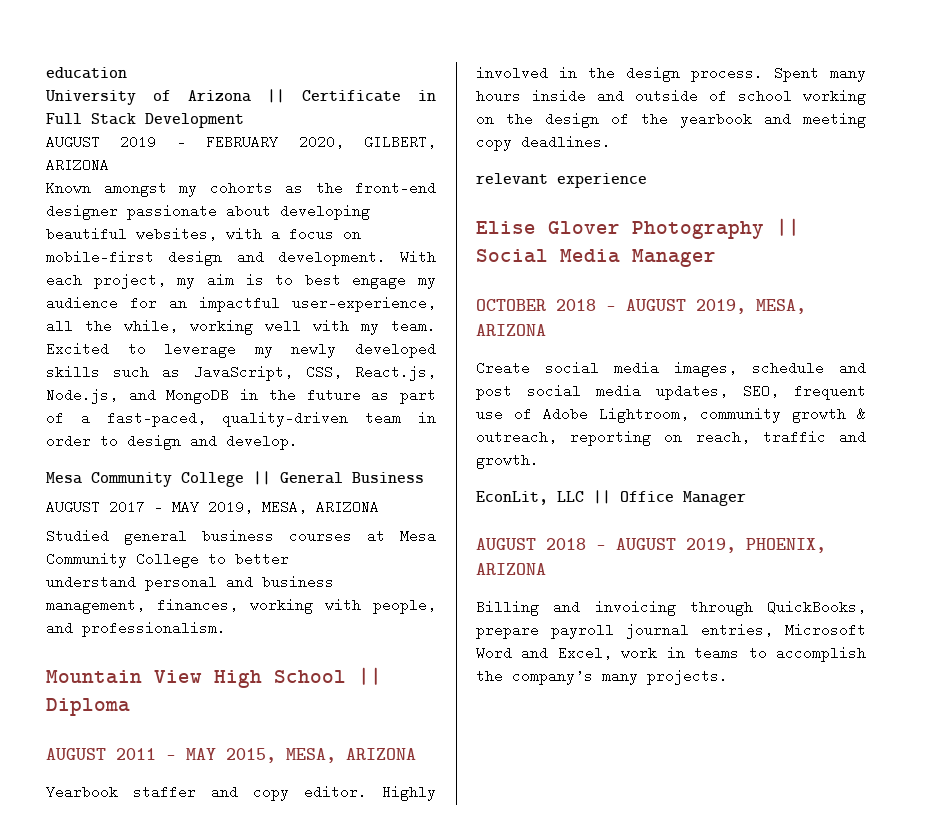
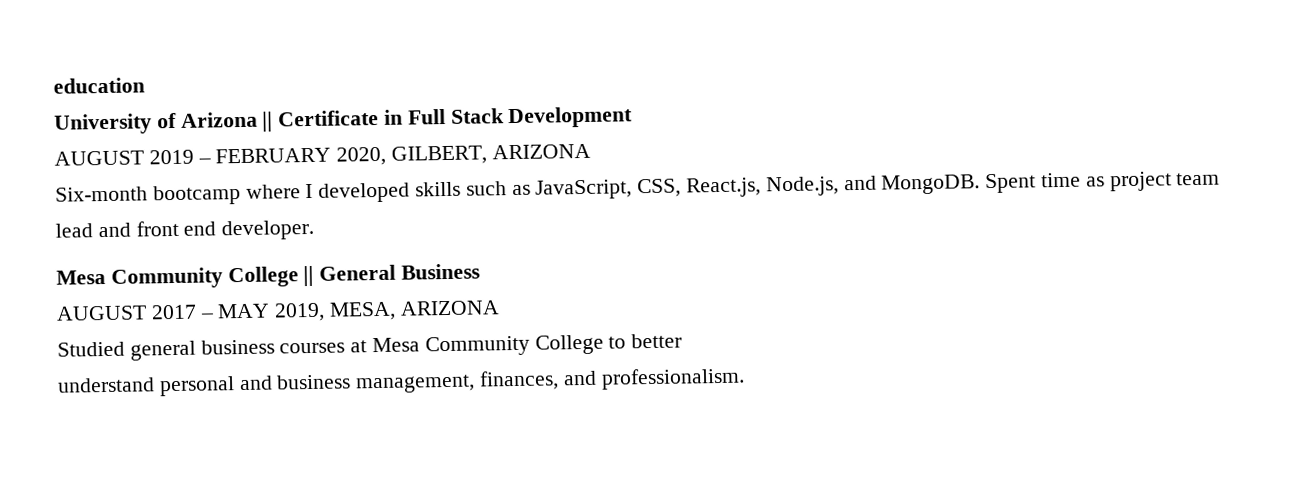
- Known amongst my cohorts as the front-end designer passionate about developing beautiful websites, with a focus on mobile-first design and development. With each project, my aim is to best engage my audience for an impactful user-experience, all the while, working well with my team. Excited to leverage my newly developed skills such as JavaScript, CSS, React.js, Node.js, and MongoDB in the future as part of a fast-paced, quality-driven team in order to design and develop.
+ Six-month bootcamp where I developed skills such as JavaScript, CSS, React.js, Node.js, and MongoDB. Spent time as project team lead and front end developer.
- understand personal and business management, finances, working with people, and professionalism.
+ understand personal and business management, finances, and professionalism.
- Mountain View High School || Diploma
- AUGUST 2011 - MAY 2015, MESA, ARIZONA
- Yearbook staffer and copy editor. Highly involved in the design process. Spent many hours inside and outside of school working on the design of the yearbook and meeting copy deadlines.
- relevant experience
- Elise Glover Photography || Social Media Manager
- OCTOBER 2018 – AUGUST 2019, MESA, ARIZONA
- Create social media images, schedule and post social media updates, SEO, frequent use of Adobe Lightroom, community growth & outreach, reporting on reach, traffic and growth.
- EconLit, LLC || Office Manager
- AUGUST 2018 – AUGUST 2019, PHOENIX, ARIZONA
- Billing and invoicing through QuickBooks, prepare payroll journal entries, Microsoft Word and Excel, work in teams to accomplish the company’s many projects.

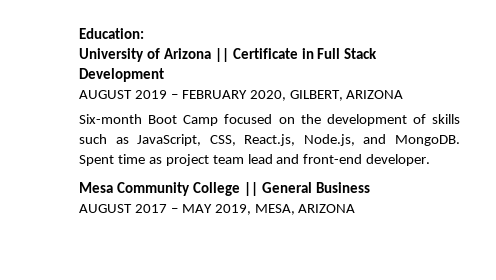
- education
+ Education:
- Six-month bootcamp where I developed skills such as JavaScript, CSS, React.js, Node.js, and MongoDB.
+ Six-month Boot Camp focused on the development of skills such as JavaScript, CSS, React.js, Node.js, and MongoDB.
- Spent time as project team lead and front end developer.
+ Spent time as project team lead and front-end developer.
- Studied general business courses at Mesa Community College to better
- understand personal and business management, finances, and professionalism.

